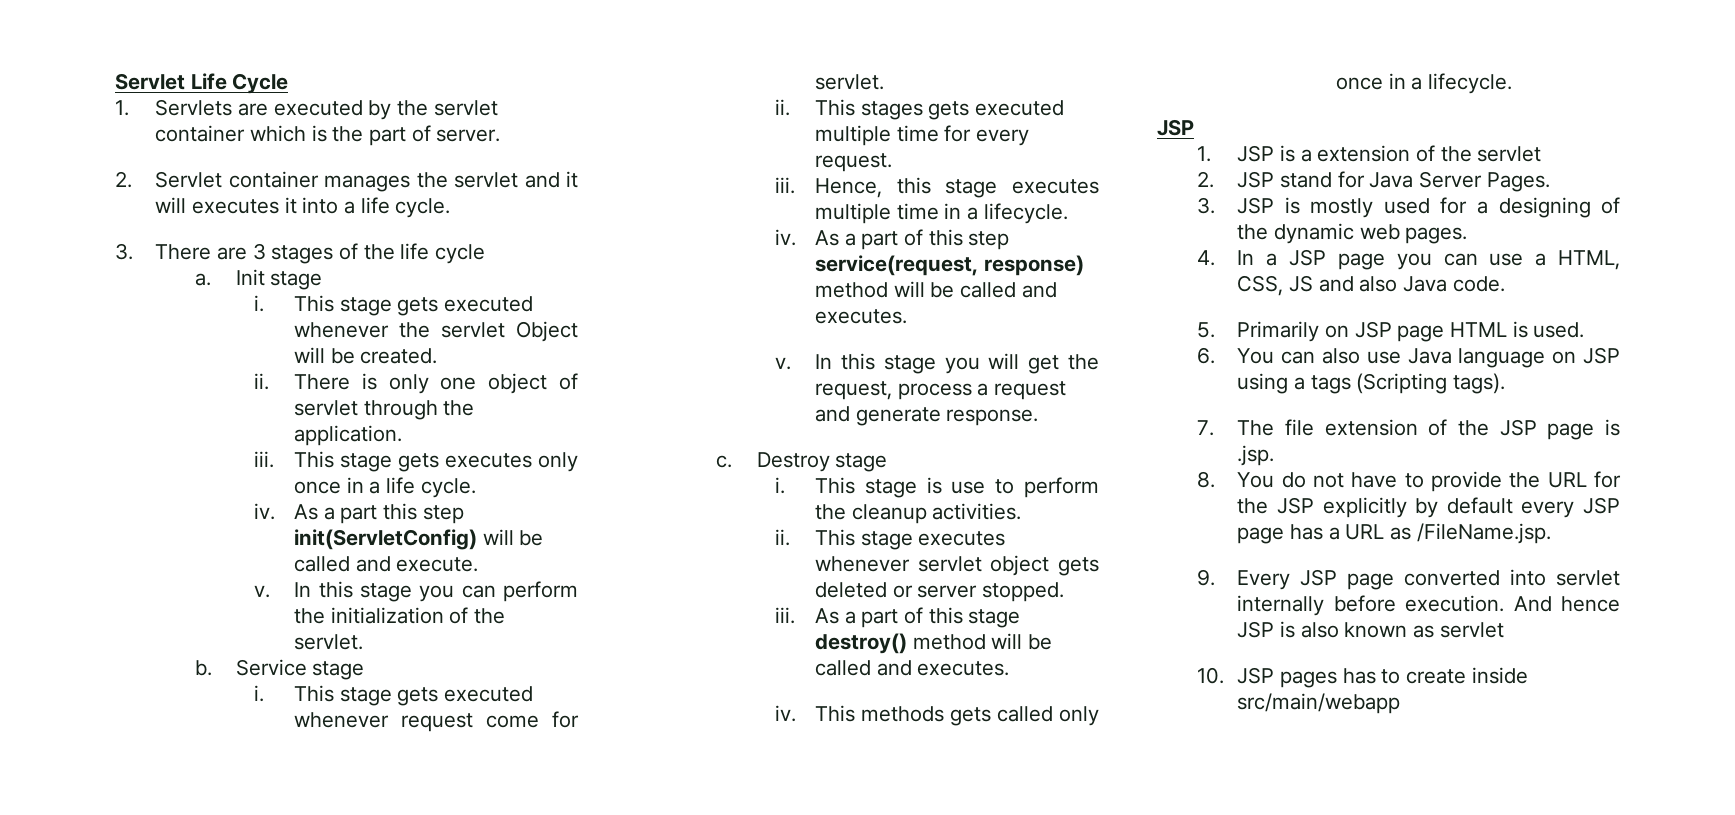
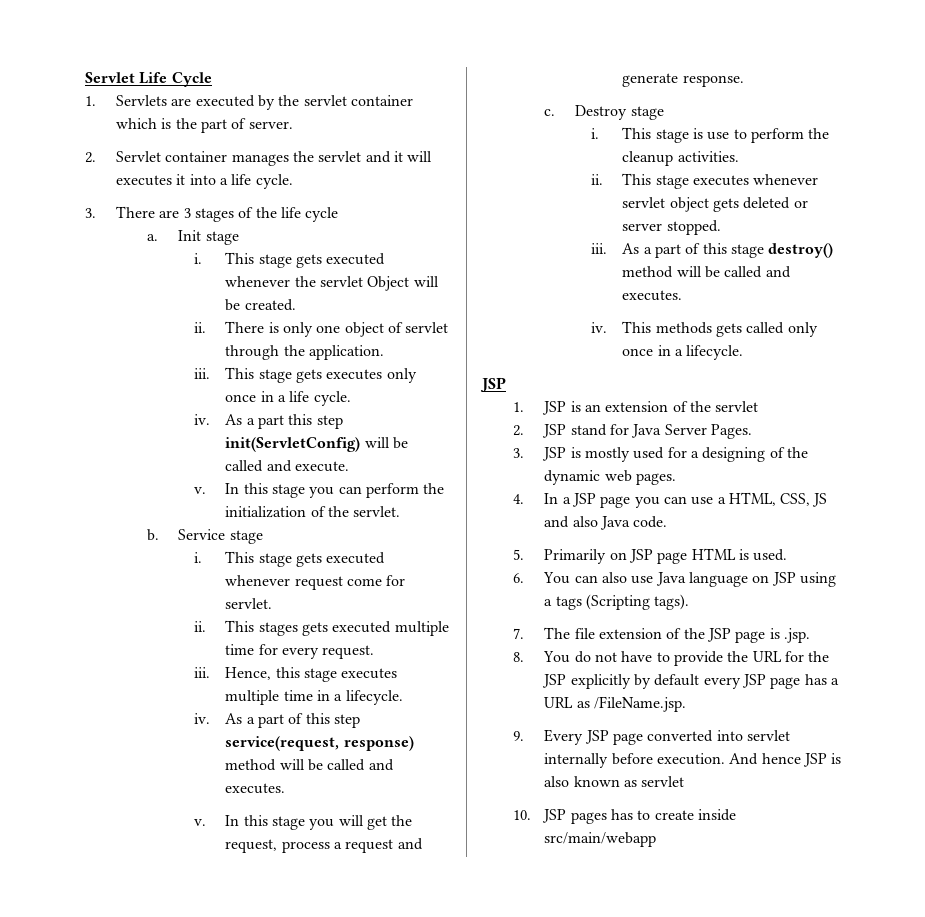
- 1. JSP is a extension of the servlet
+ 1. JSP is an extension of the servlet

